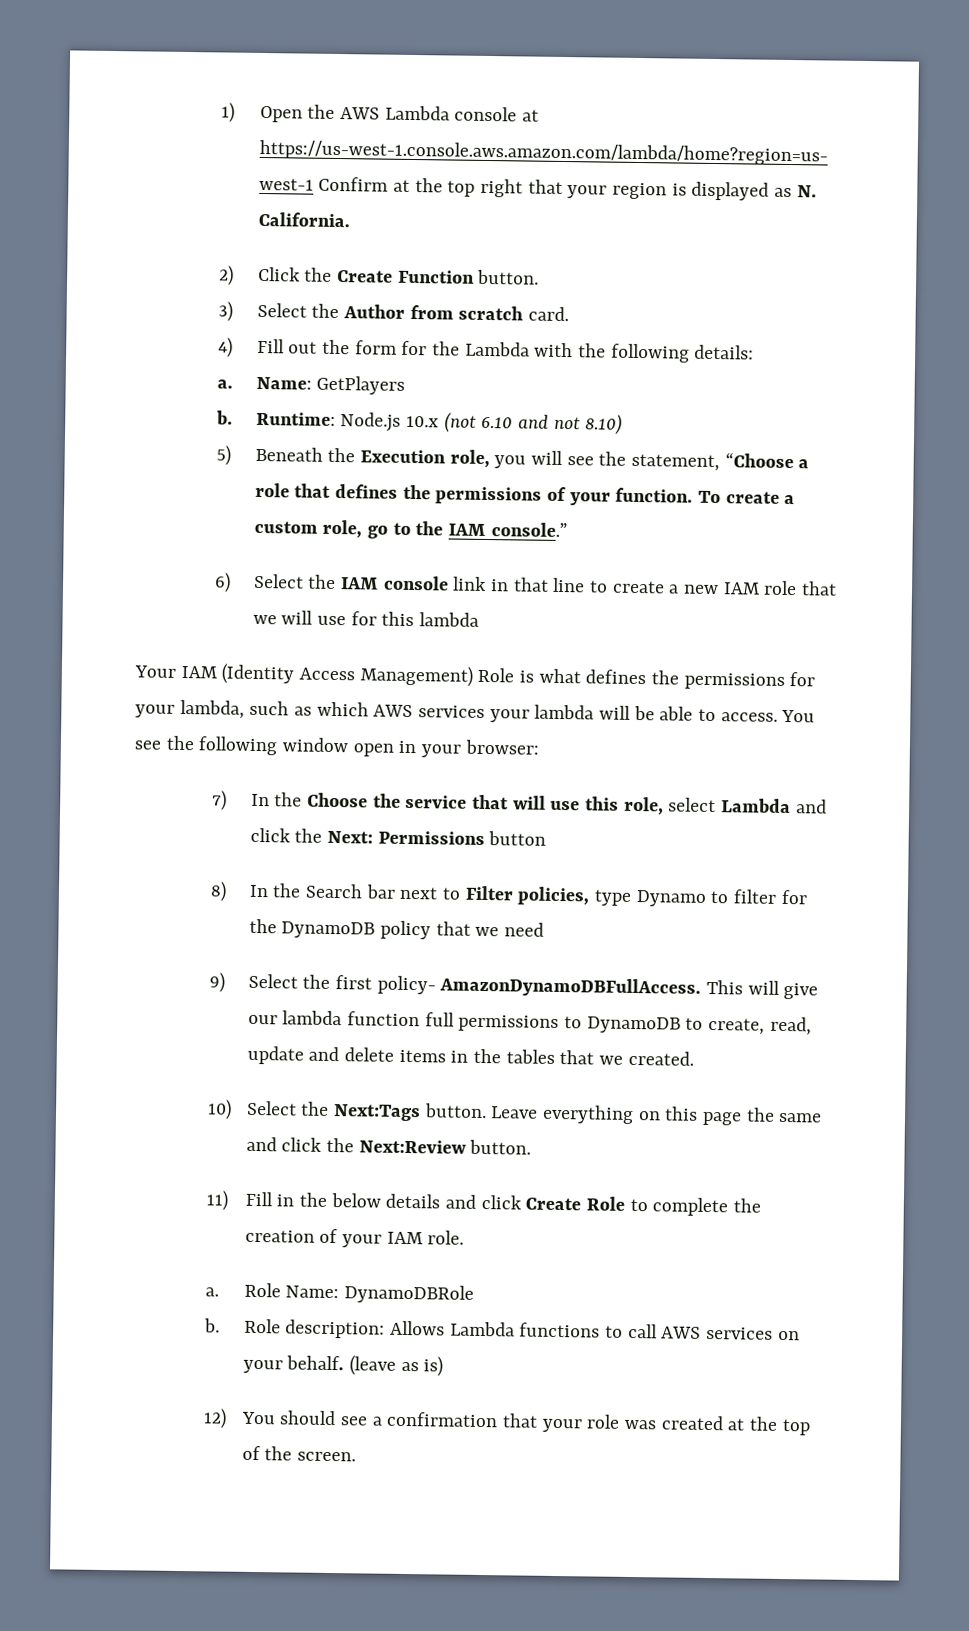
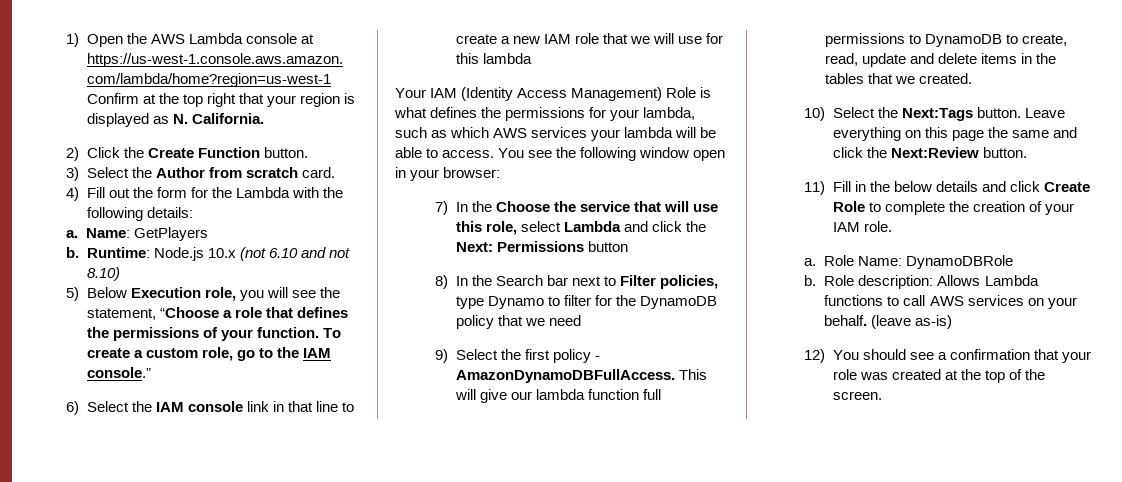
- 5) Beneath the Execution role, you will see the statement, “Choose a role that defines the permissions of your function.
+ 5) Below Execution role, you will see the statement, “Choose a role that defines the permissions of your function.
- 9) Select the first policy- AmazonDynamoDBFullAccess.
+ 9) Select the first policy - AmazonDynamoDBFullAccess.
- (leave as is)
+ (leave as-is)

